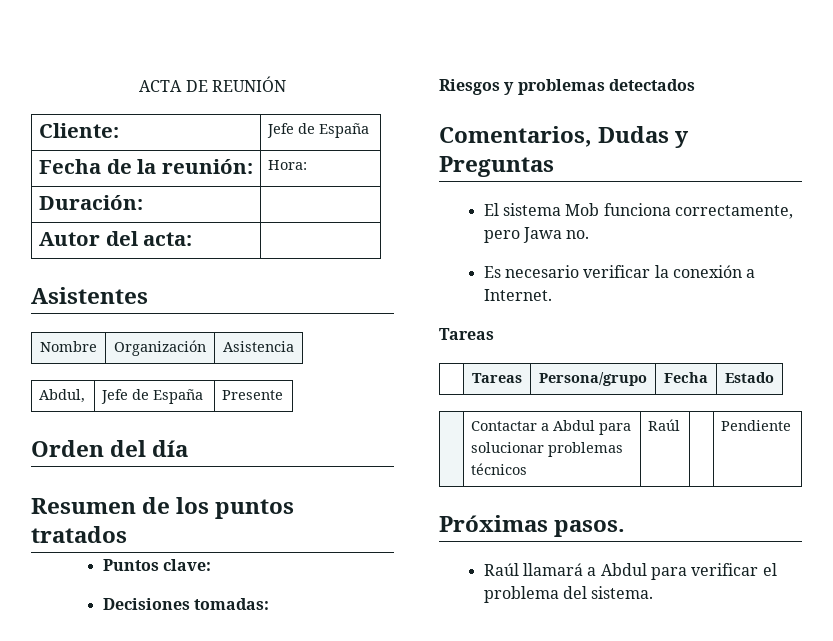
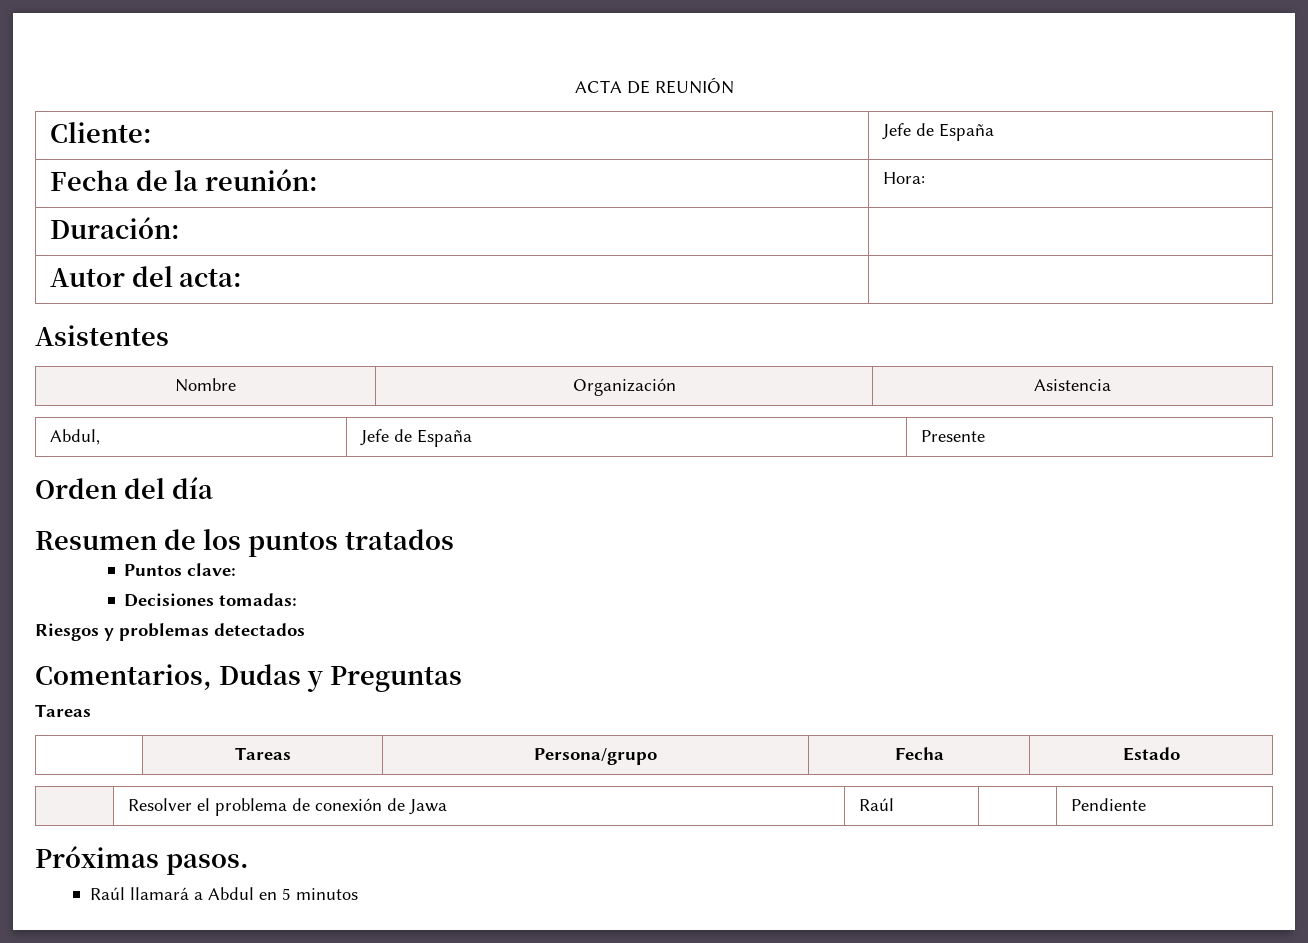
- El sistema Mob funciona correctamente, pero Jawa no.
- Es necesario verificar la conexión a Internet.
- | Contactar a Abdul para solucionar problemas técnicos | Raúl | | Pendiente
+ | Resolver el problema de conexión de Jawa | Raúl | | Pendiente
- Raúl llamará a Abdul para verificar el problema del sistema.
+ Raúl llamará a Abdul en 5 minutos

